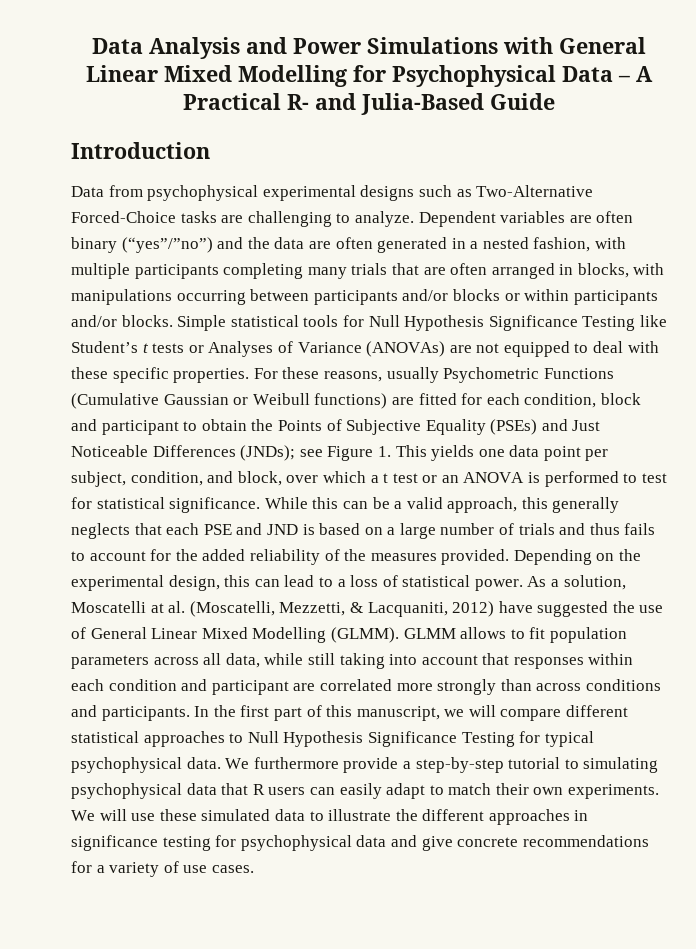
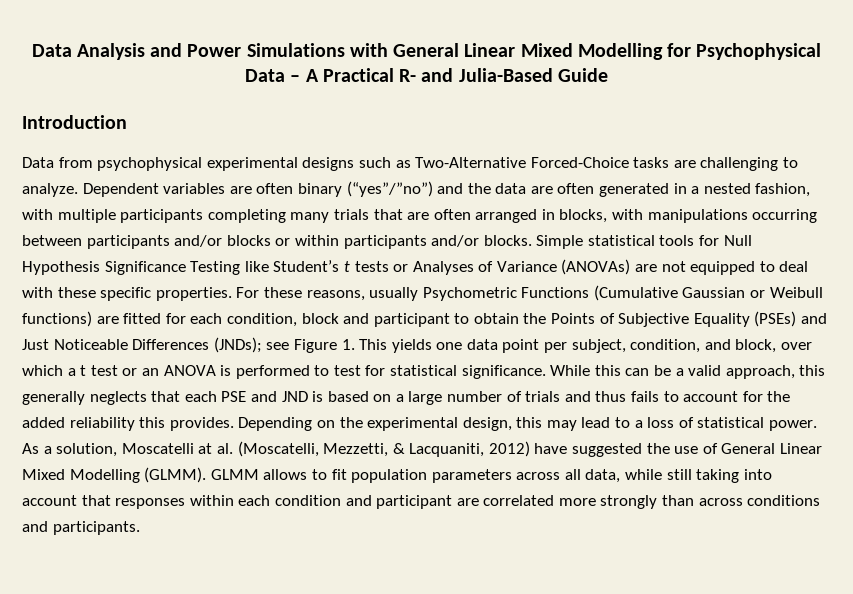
- While this can be a valid approach, this generally neglects that each PSE and JND is based on a large number of trials and thus fails to account for the added reliability of the measures provided.
+ While this can be a valid approach, this generally neglects that each PSE and JND is based on a large number of trials and thus fails to account for the added reliability this provides.
- Depending on the experimental design, this can lead to a loss of statistical power.
+ Depending on the experimental design, this may lead to a loss of statistical power.
- In the first part of this manuscript, we will compare different statistical approaches to Null Hypothesis Significance Testing for typical psychophysical data. We furthermore provide a step-by-step tutorial to simulating psychophysical data that R users can easily adapt to match their own experiments. We will use these simulated data to illustrate the different approaches in significance testing for psychophysical data and give concrete recommendations for a variety of use cases.

